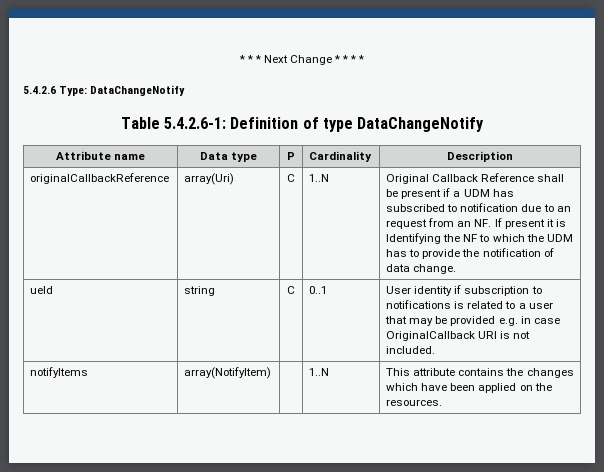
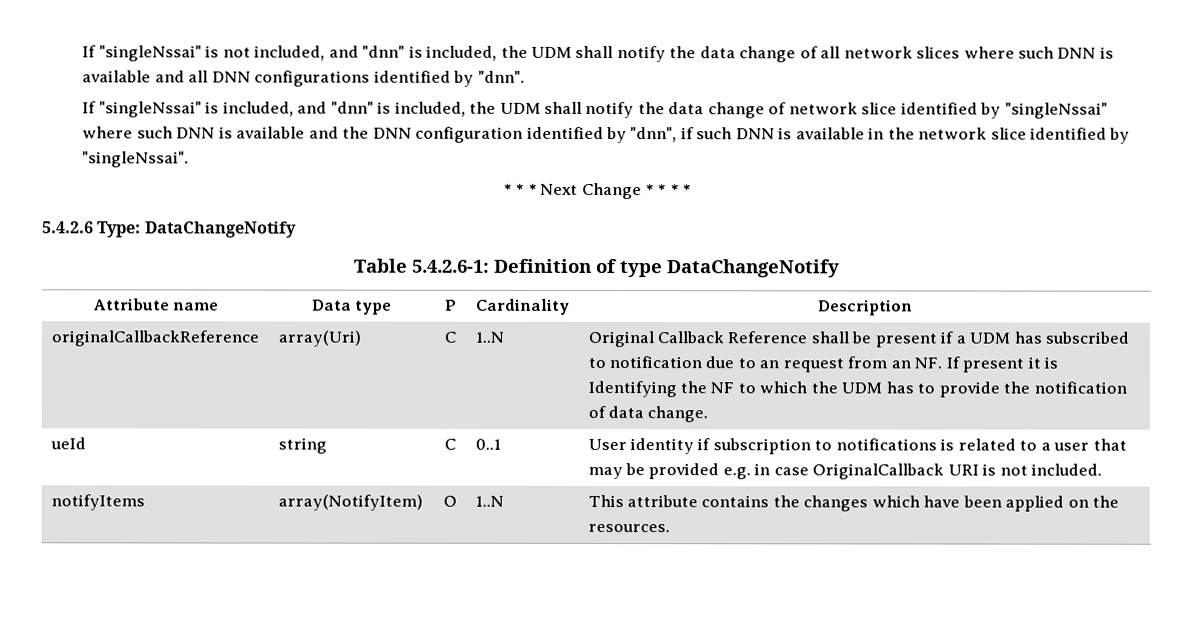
+ If "singleNssai" is not included, and "dnn" is included, the UDM shall notify the data change of all network slices where such DNN is available and all DNN configurations identified by "dnn".
+ If "singleNssai" is included, and "dnn" is included, the UDM shall notify the data change of network slice identified by "singleNssai" where such DNN is available and the DNN configuration identified by "dnn", if such DNN is available in the network slice identified by "singleNssai".
- notifyItems | array(NotifyItem) | | 1..N | This attribute contains the changes which have been applied on the resources.
+ notifyItems | array(NotifyItem) | O | 1..N | This attribute contains the changes which have been applied on the resources.

